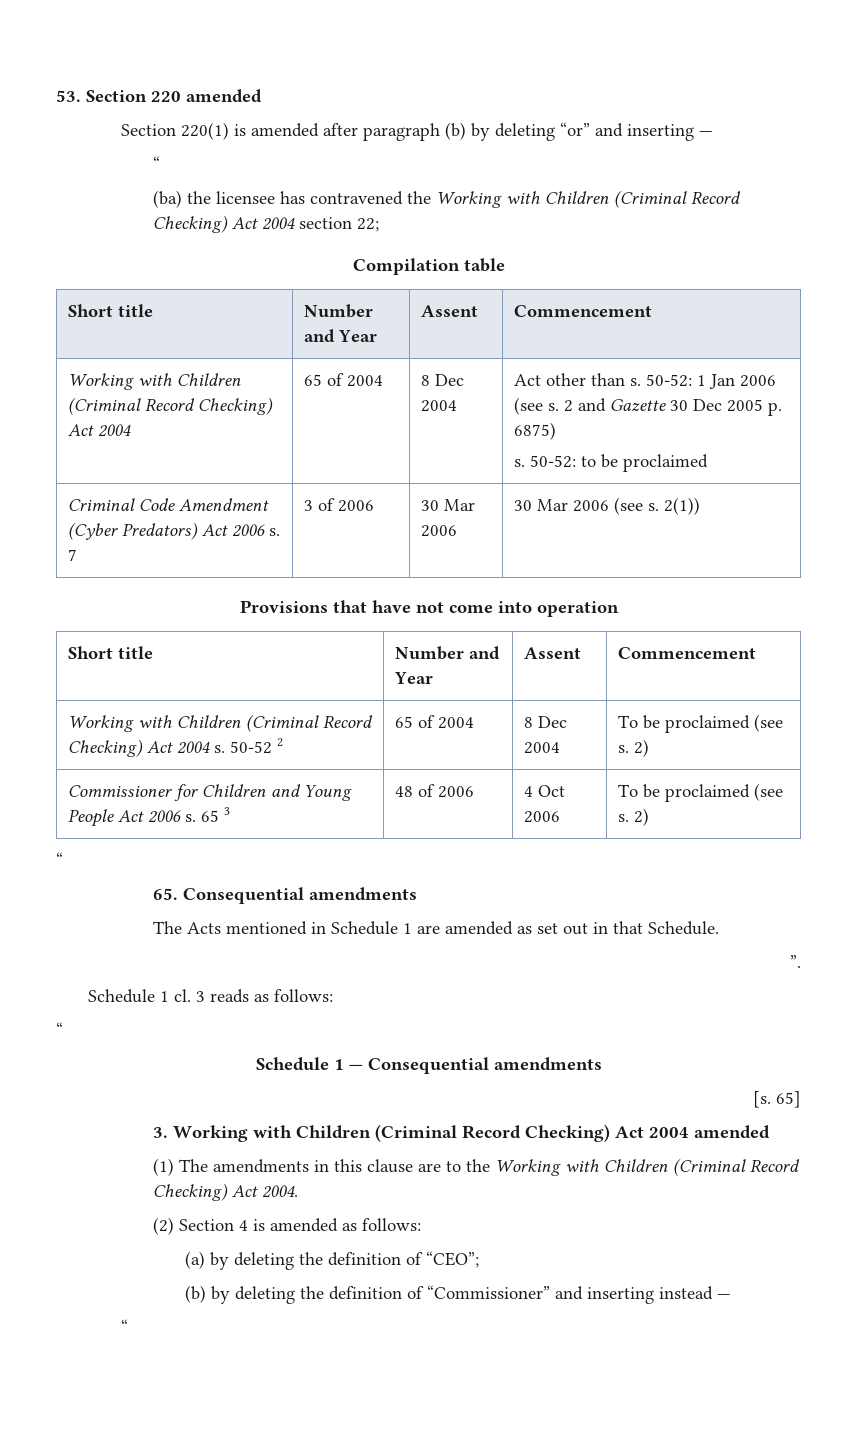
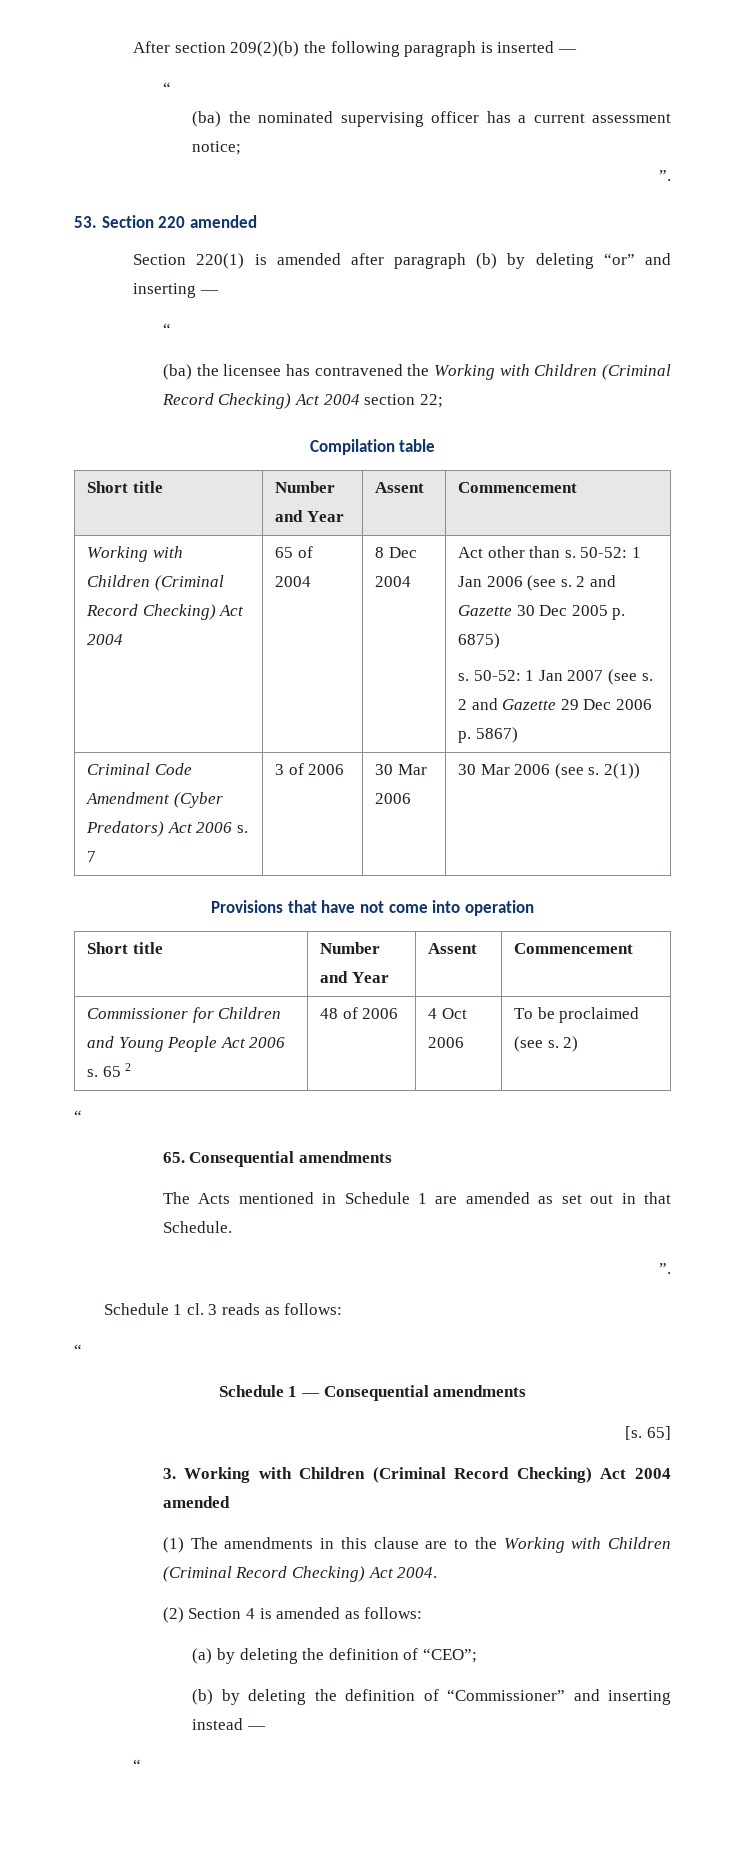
+ After section 209(2)(b) the following paragraph is inserted —
+ “
+ (ba) the nominated supervising officer has a current assessment notice;
+ ”.
- 50-52: to be proclaimed
+ 50-52: 1 Jan 2007 (see s. 2 and Gazette 29 Dec 2006 p. 5867)
- Working with Children (Criminal Record Checking) Act 2004 s. 50-52 2 | 65 of 2004 | 8 Dec 2004 | To be proclaimed (see s. 2)
- Commissioner for Children and Young People Act 2006 s. 65 3 | 48 of 2006 | 4 Oct 2006 | To be proclaimed (see s. 2)
+ Commissioner for Children and Young People Act 2006 s. 65 2 | 48 of 2006 | 4 Oct 2006 | To be proclaimed (see s. 2)

